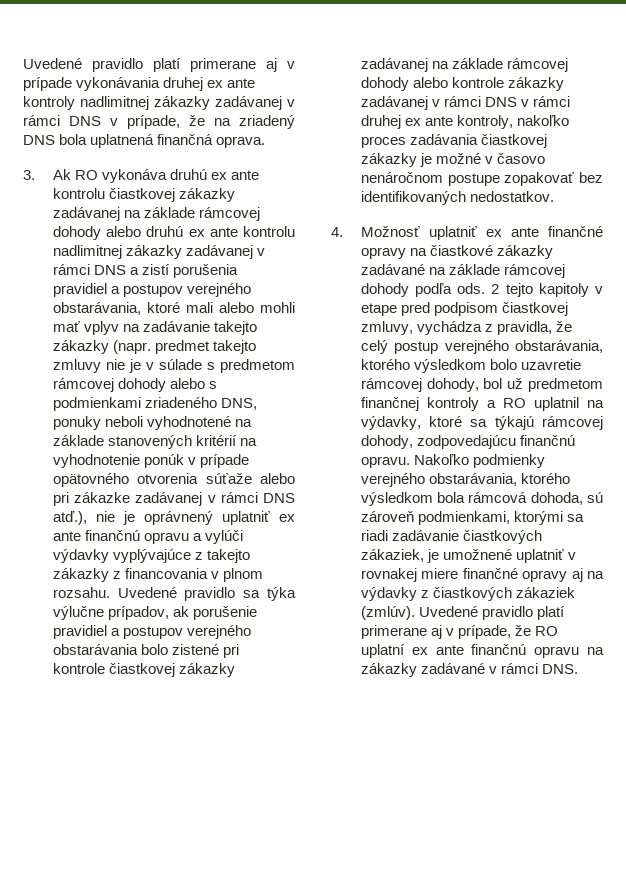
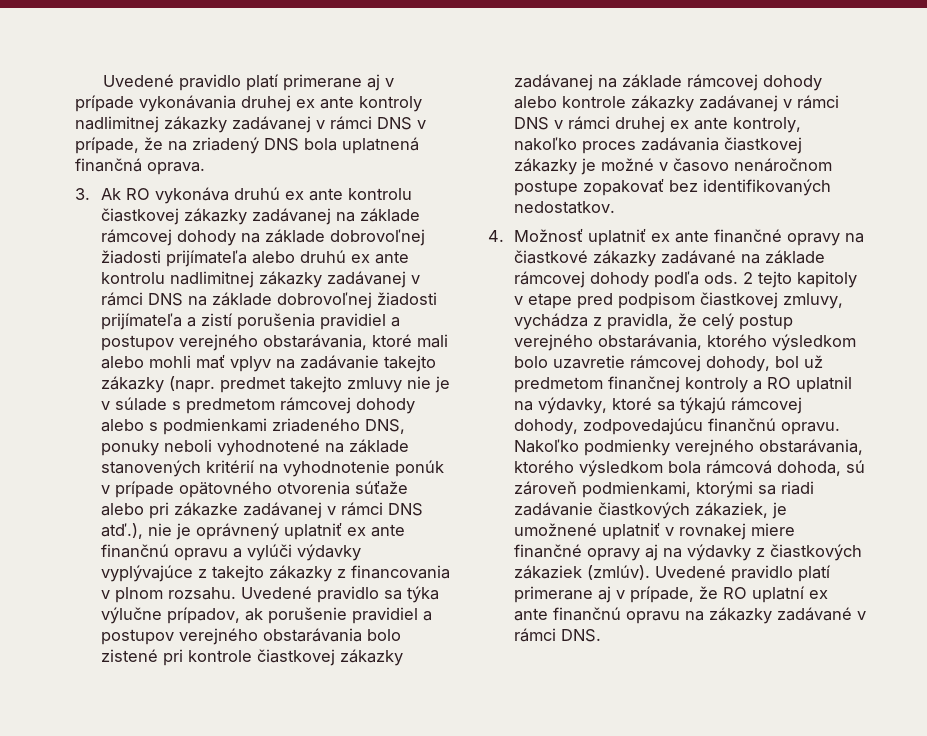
- 3. Ak RO vykonáva druhú ex ante kontrolu čiastkovej zákazky zadávanej na základe rámcovej dohody alebo druhú ex ante kontrolu nadlimitnej zákazky zadávanej v rámci DNS a zistí porušenia pravidiel a postupov verejného obstarávania, ktoré mali alebo mohli mať vplyv na zadávanie takejto zákazky (napr. predmet takejto zmluvy nie je v súlade s predmetom rámcovej dohody alebo s podmienkami zriadeného DNS, ponuky neboli vyhodnotené na základe stanovených kritérií na vyhodnotenie ponúk v prípade opätovného otvorenia súťaže alebo pri zákazke zadávanej v rámci DNS atď.), nie je oprávnený uplatniť ex ante finančnú opravu a vylúči výdavky vyplývajúce z takejto zákazky z financovania v plnom rozsahu.
+ 3. Ak RO vykonáva druhú ex ante kontrolu čiastkovej zákazky zadávanej na základe rámcovej dohody na základe dobrovoľnej žiadosti prijímateľa alebo druhú ex ante kontrolu nadlimitnej zákazky zadávanej v rámci DNS na základe dobrovoľnej žiadosti prijímateľa a zistí porušenia pravidiel a postupov verejného obstarávania, ktoré mali alebo mohli mať vplyv na zadávanie takejto zákazky (napr. predmet takejto zmluvy nie je v súlade s predmetom rámcovej dohody alebo s podmienkami zriadeného DNS, ponuky neboli vyhodnotené na základe stanovených kritérií na vyhodnotenie ponúk v prípade opätovného otvorenia súťaže alebo pri zákazke zadávanej v rámci DNS atď.), nie je oprávnený uplatniť ex ante finančnú opravu a vylúči výdavky vyplývajúce z takejto zákazky z financovania v plnom rozsahu.

